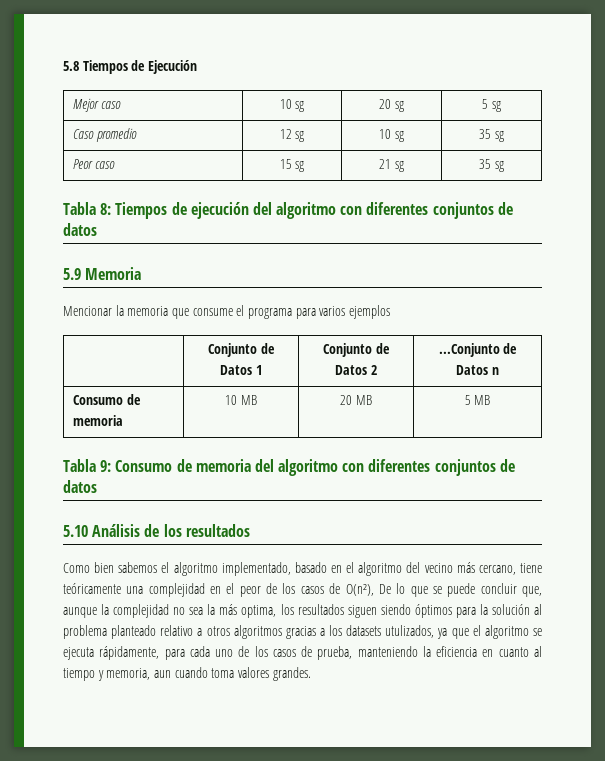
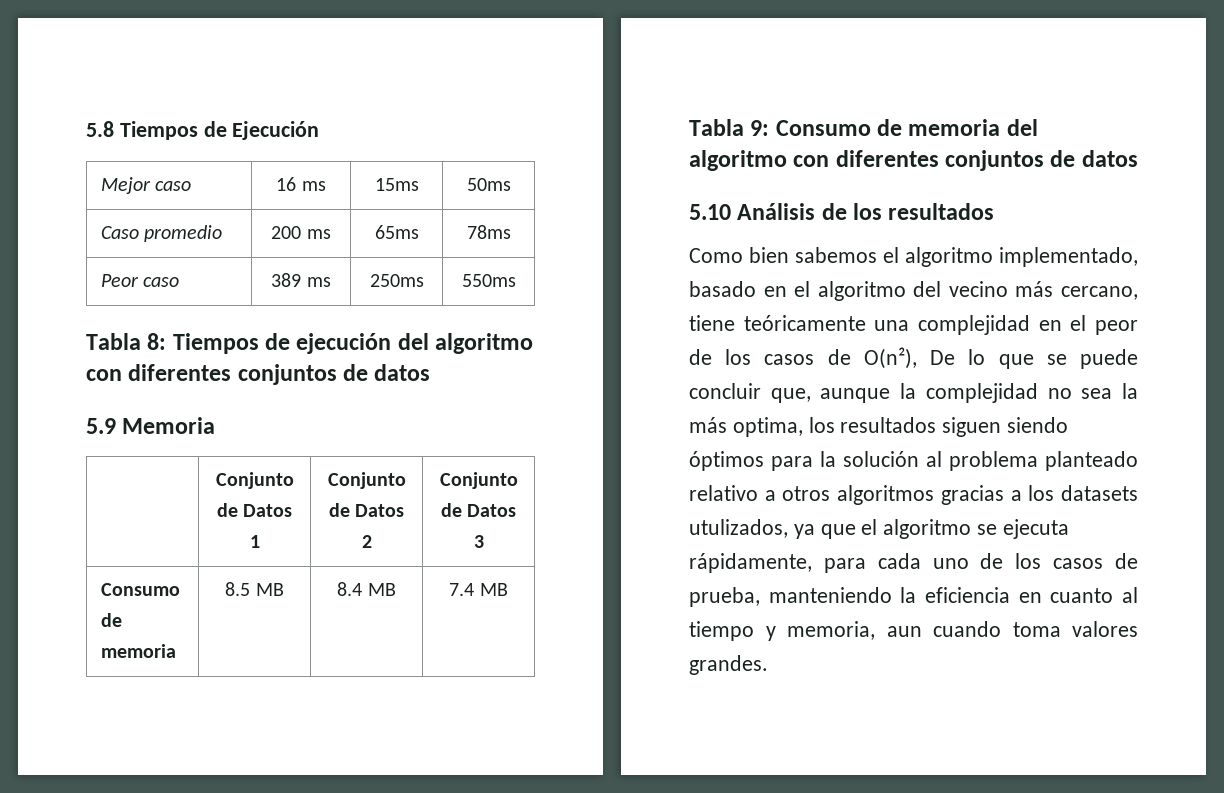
- Mejor caso | 10 sg | 20 sg | 5 sg
- Caso promedio | 12 sg | 10 sg | 35 sg
- Peor caso | 15 sg | 21 sg | 35 sg
+ Mejor caso | 16 ms | 15ms | 50ms
+ Caso promedio | 200 ms | 65ms | 78ms
+ Peor caso | 389 ms | 250ms | 550ms
- Mencionar la memoria que consume el programa para varios ejemplos
- | Conjunto de Datos 1 | Conjunto de Datos 2 | ...Conjunto de Datos n
+ | Conjunto de Datos 1 | Conjunto de Datos 2 | Conjunto de Datos 3
- Consumo de memoria | 10 MB | 20 MB | 5 MB
+ Consumo de memoria | 8.5 MB | 8.4 MB | 7.4 MB

